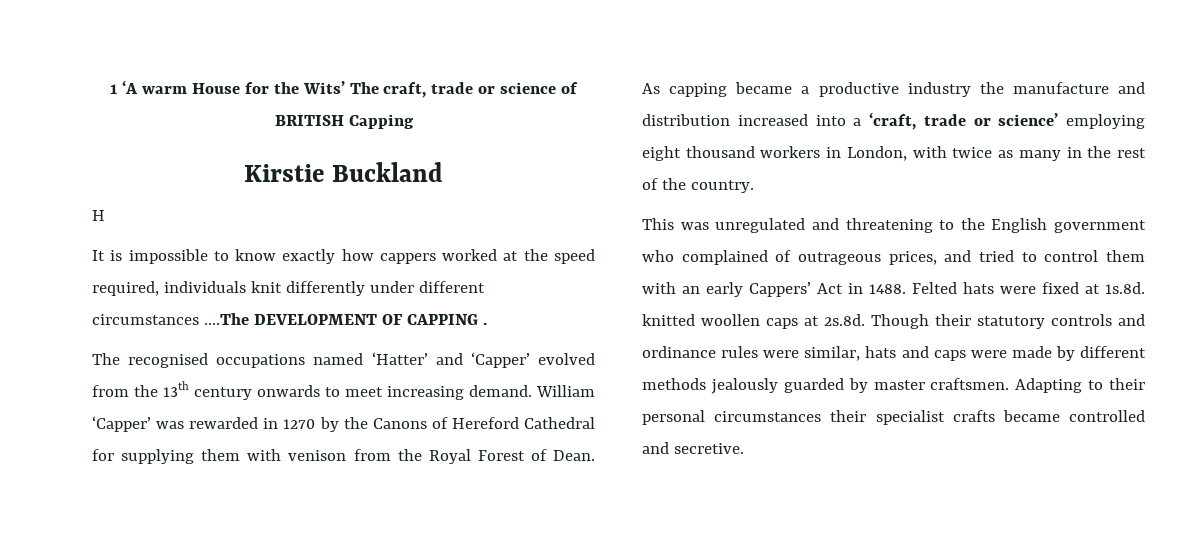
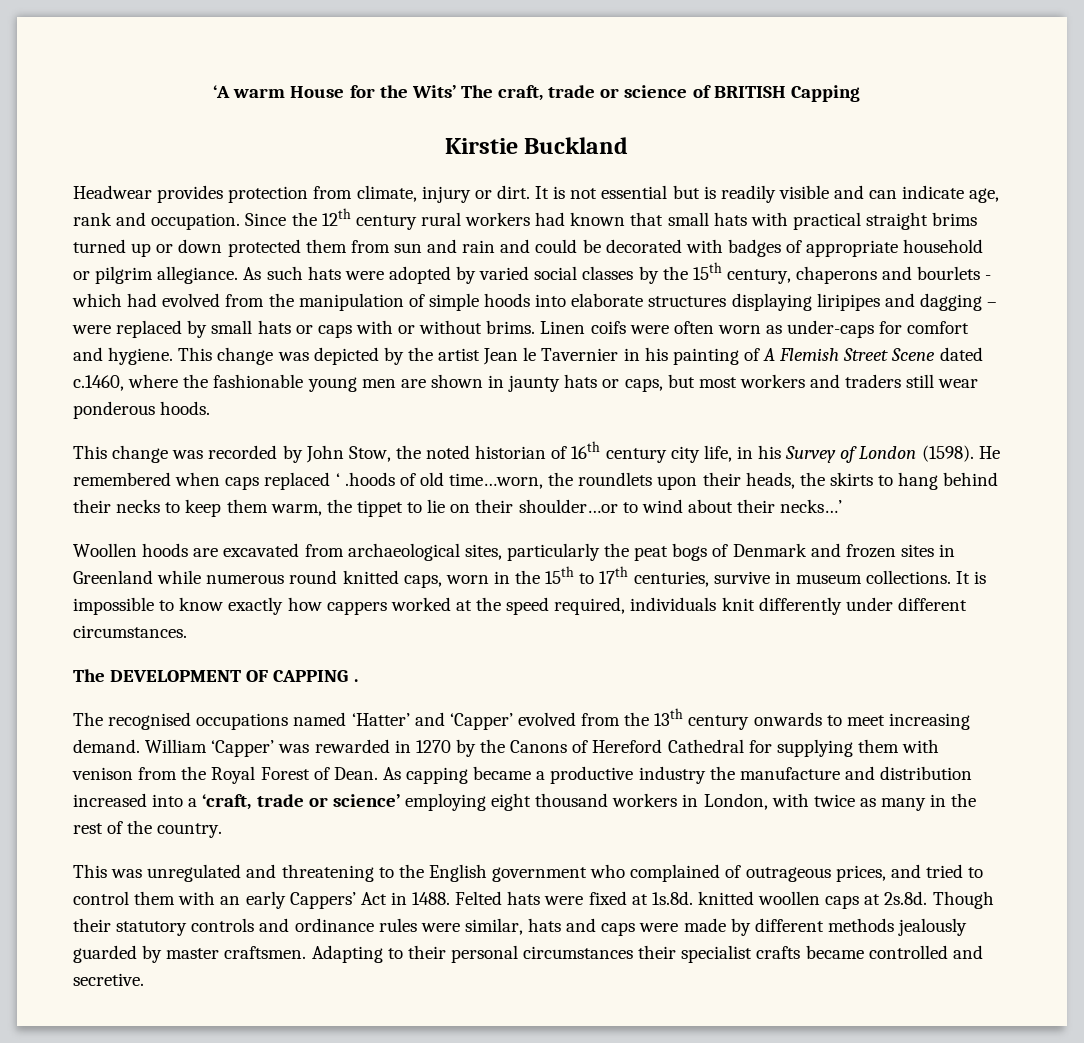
- 1 ‘A warm House for the Wits’ The craft, trade or science of BRITISH Capping
+ ‘A warm House for the Wits’ The craft, trade or science of BRITISH Capping
- H
- It is impossible to know exactly how cappers worked at the speed required, individuals knit differently under different circumstances ….The DEVELOPMENT OF CAPPING .
+ Headwear provides protection from climate, injury or dirt. It is not essential but is readily visible and can indicate age, rank and occupation. Since the 12th century rural workers had known that small hats with practical straight brims turned up or down protected them from sun and rain and could be decorated with badges of appropriate household or pilgrim allegiance. As such hats were adopted by varied social classes by the 15th century, chaperons and bourlets - which had evolved from the manipulation of simple hoods into elaborate structures displaying liripipes and dagging – were replaced by small hats or caps with or without brims. Linen coifs were often worn as under-caps for comfort and hygiene. This change was depicted by the artist Jean le Tavernier in his painting of A Flemish Street Scene dated c.1460, where the fashionable young men are shown in jaunty hats or caps, but most workers and traders still wear ponderous hoods.
+ This change was recorded by John Stow, the noted historian of 16th century city life, in his Survey of London (1598). He remembered when caps replaced ‘ .hoods of old time…worn, the roundlets upon their heads, the skirts to hang behind their necks to keep them warm, the tippet to lie on their shoulder…or to wind about their necks…’
+ Woollen hoods are excavated from archaeological sites, particularly the peat bogs of Denmark and frozen sites in Greenland while numerous round knitted caps, worn in the 15th to 17th centuries, survive in museum collections. It is impossible to know exactly how cappers worked at the speed required, individuals knit differently under different circumstances.
+ The DEVELOPMENT OF CAPPING .

